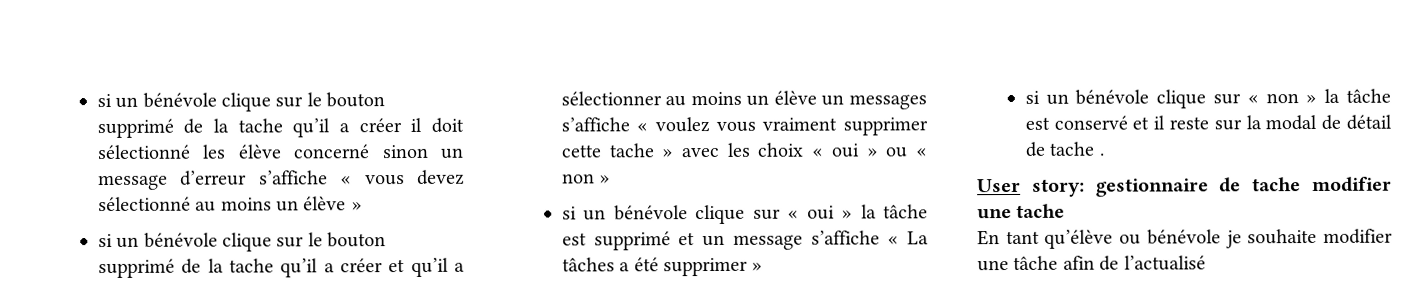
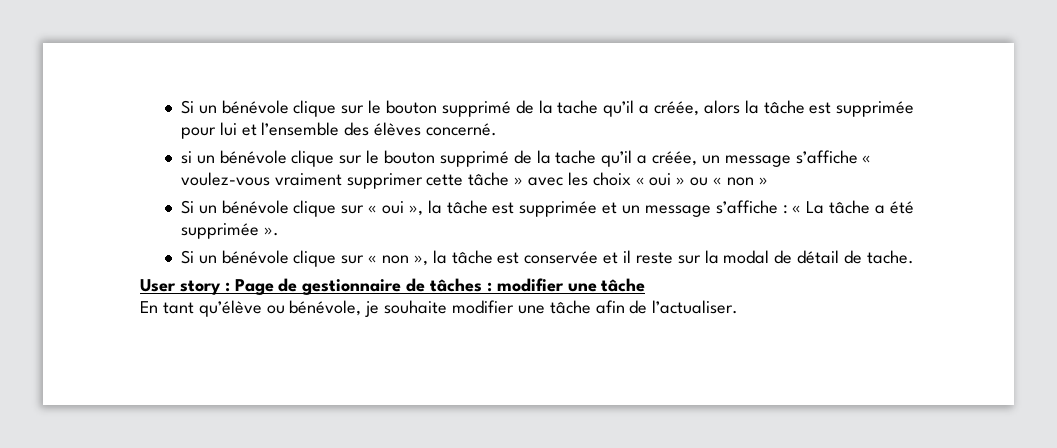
- si un bénévole clique sur le bouton supprimé de la tache qu’il a créer il doit sélectionné les élève concerné sinon un message d’erreur s’affiche « vous devez sélectionné au moins un élève »
+ Si un bénévole clique sur le bouton supprimé de la tache qu’il a créée, alors la tâche est supprimée pour lui et l’ensemble des élèves concerné.
- si un bénévole clique sur le bouton supprimé de la tache qu’il a créer et qu’il a sélectionner au moins un élève un messages s’affiche « voulez vous vraiment supprimer cette tache » avec les choix « oui » ou « non »
+ si un bénévole clique sur le bouton supprimé de la tache qu’il a créée, un message s’affiche « voulez-vous vraiment supprimer cette tâche » avec les choix « oui » ou « non »
- si un bénévole clique sur « oui » la tâche est supprimé et un message s’affiche « La tâches a été supprimer »
- si un bénévole clique sur « non » la tâche est conservé et il reste sur la modal de détail de tache .
+ Si un bénévole clique sur « oui », la tâche est supprimée et un message s’affiche : « La tâche a été supprimée ».
+ Si un bénévole clique sur « non », la tâche est conservée et il reste sur la modal de détail de tache.
- User story: gestionnaire de tache modifier une tache
+ User story : Page de gestionnaire de tâches : modifier une tâche
- En tant qu’élève ou bénévole je souhaite modifier une tâche afin de l’actualisé
+ En tant qu’élève ou bénévole, je souhaite modifier une tâche afin de l’actualiser.

